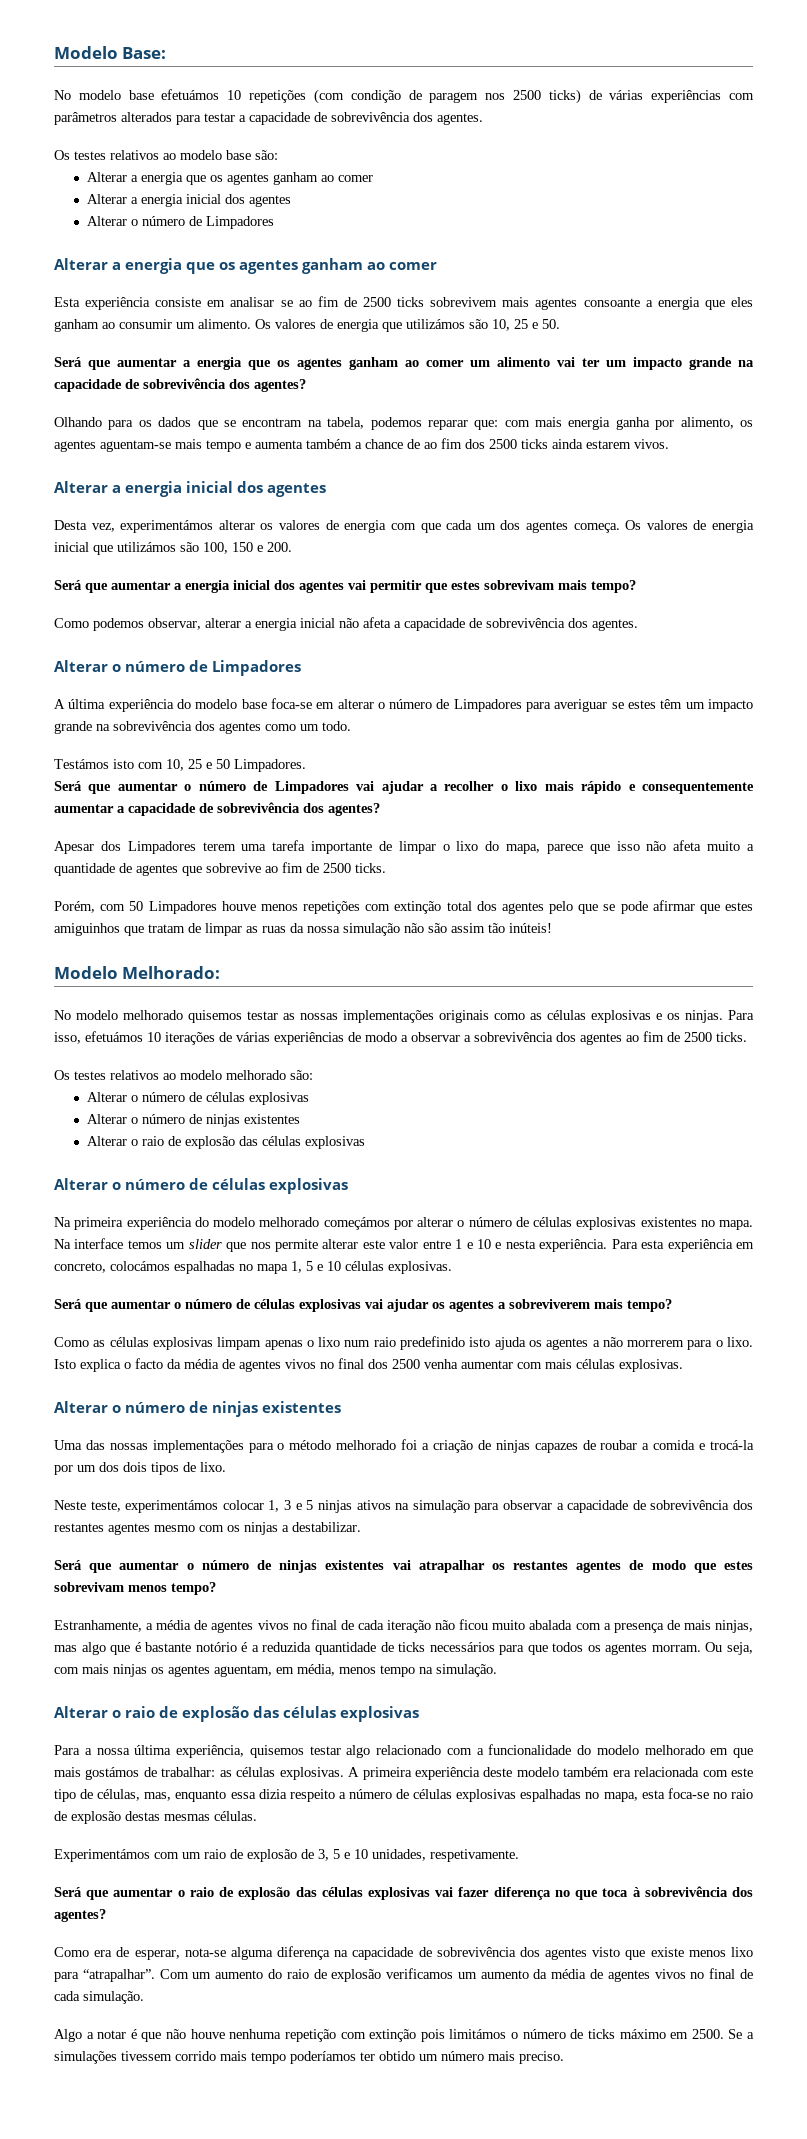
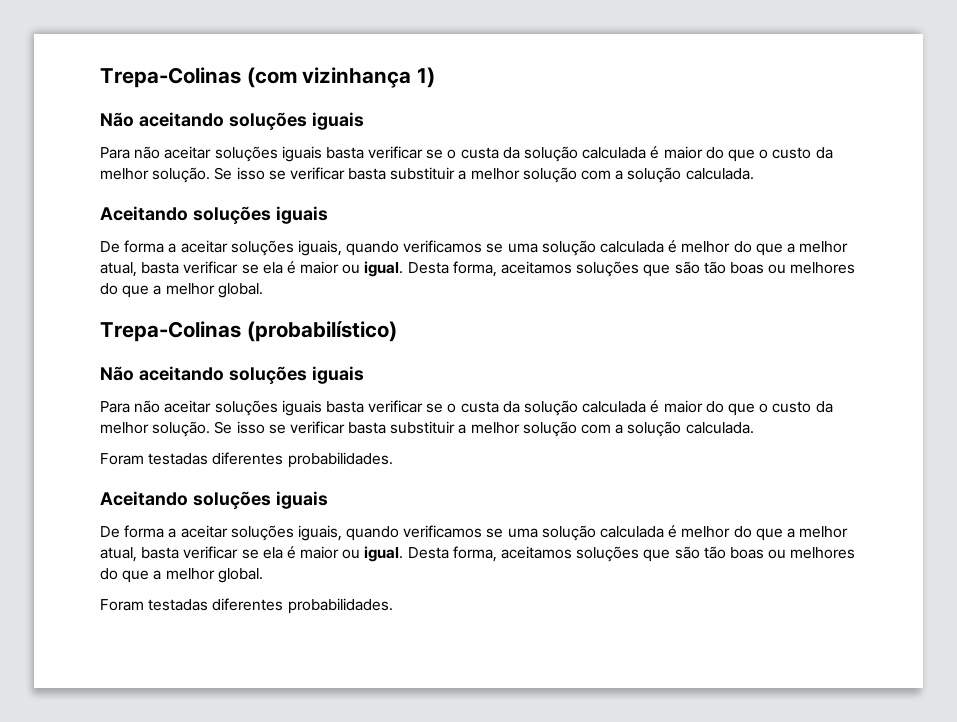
- Modelo Base:
- No modelo base efetuámos 10 repetições (com condição de paragem nos 2500 ticks) de várias experiências com parâmetros alterados para testar a capacidade de sobrevivência dos agentes.
- Os testes relativos ao modelo base são:
- Alterar a energia que os agentes ganham ao comer
- Alterar a energia inicial dos agentes
- Alterar o número de Limpadores
- Alterar a energia que os agentes ganham ao comer
- Esta experiência consiste em analisar se ao fim de 2500 ticks sobrevivem mais agentes consoante a energia que eles ganham ao consumir um alimento. Os valores de energia que utilizámos são 10, 25 e 50.
- Será que aumentar a energia que os agentes ganham ao comer um alimento vai ter um impacto grande na capacidade de sobrevivência dos agentes?
- Olhando para os dados que se encontram na tabela, podemos reparar que: com mais energia ganha por alimento, os agentes aguentam-se mais tempo e aumenta também a chance de ao fim dos 2500 ticks ainda estarem vivos.
- Alterar a energia inicial dos agentes
- Desta vez, experimentámos alterar os valores de energia com que cada um dos agentes começa. Os valores de energia inicial que utilizámos são 100, 150 e 200.
- Será que aumentar a energia inicial dos agentes vai permitir que estes sobrevivam mais tempo?
- Como podemos observar, alterar a energia inicial não afeta a capacidade de sobrevivência dos agentes.
- Alterar o número de Limpadores
- A última experiência do modelo base foca-se em alterar o número de Limpadores para averiguar se estes têm um impacto grande na sobrevivência dos agentes como um todo.
- Testámos isto com 10, 25 e 50 Limpadores.
- Será que aumentar o número de Limpadores vai ajudar a recolher o lixo mais rápido e consequentemente aumentar a capacidade de sobrevivência dos agentes?
- Apesar dos Limpadores terem uma tarefa importante de limpar o lixo do mapa, parece que isso não afeta muito a quantidade de agentes que sobrevive ao fim de 2500 ticks.
- Porém, com 50 Limpadores houve menos repetições com extinção total dos agentes pelo que se pode afirmar que estes amiguinhos que tratam de limpar as ruas da nossa simulação não são assim tão inúteis!
- Modelo Melhorado:
- No modelo melhorado quisemos testar as nossas implementações originais como as células explosivas e os ninjas. Para isso, efetuámos 10 iterações de várias experiências de modo a observar a sobrevivência dos agentes ao fim de 2500 ticks.
- Os testes relativos ao modelo melhorado são:
- Alterar o número de células explosivas
- Alterar o número de ninjas existentes
- Alterar o raio de explosão das células explosivas
- Alterar o número de células explosivas
- Na primeira experiência do modelo melhorado começámos por alterar o número de células explosivas existentes no mapa. Na interface temos um slider que nos permite alterar este valor entre 1 e 10 e nesta experiência. Para esta experiência em concreto, colocámos espalhadas no mapa 1, 5 e 10 células explosivas.
- Será que aumentar o número de células explosivas vai ajudar os agentes a sobreviverem mais tempo?
- Como as células explosivas limpam apenas o lixo num raio predefinido isto ajuda os agentes a não morrerem para o lixo. Isto explica o facto da média de agentes vivos no final dos 2500 venha aumentar com mais células explosivas.
- Alterar o número de ninjas existentes
- Uma das nossas implementações para o método melhorado foi a criação de ninjas capazes de roubar a comida e trocá-la por um dos dois tipos de lixo.
- Neste teste, experimentámos colocar 1, 3 e 5 ninjas ativos na simulação para observar a capacidade de sobrevivência dos restantes agentes mesmo com os ninjas a destabilizar.
- Será que aumentar o número de ninjas existentes vai atrapalhar os restantes agentes de modo que estes sobrevivam menos tempo?
- Estranhamente, a média de agentes vivos no final de cada iteração não ficou muito abalada com a presença de mais ninjas, mas algo que é bastante notório é a reduzida quantidade de ticks necessários para que todos os agentes morram. Ou seja, com mais ninjas os agentes aguentam, em média, menos tempo na simulação.
- Alterar o raio de explosão das células explosivas
- Para a nossa última experiência, quisemos testar algo relacionado com a funcionalidade do modelo melhorado em que mais gostámos de trabalhar: as células explosivas. A primeira experiência deste modelo também era relacionada com este tipo de células, mas, enquanto essa dizia respeito a número de células explosivas espalhadas no mapa, esta foca-se no raio de explosão destas mesmas células.
- Experimentámos com um raio de explosão de 3, 5 e 10 unidades, respetivamente.
- Será que aumentar o raio de explosão das células explosivas vai fazer diferença no que toca à sobrevivência dos agentes?
- Como era de esperar, nota-se alguma diferença na capacidade de sobrevivência dos agentes visto que existe menos lixo para “atrapalhar”. Com um aumento do raio de explosão verificamos um aumento da média de agentes vivos no final de cada simulação.
- Algo a notar é que não houve nenhuma repetição com extinção pois limitámos o número de ticks máximo em 2500. Se a simulações tivessem corrido mais tempo poderíamos ter obtido um número mais preciso.
+ Trepa-Colinas (com vizinhança 1)
+ Não aceitando soluções iguais
+ Para não aceitar soluções iguais basta verificar se o custa da solução calculada é maior do que o custo da melhor solução. Se isso se verificar basta substituir a melhor solução com a solução calculada.
+ Aceitando soluções iguais
+ De forma a aceitar soluções iguais, quando verificamos se uma solução calculada é melhor do que a melhor atual, basta verificar se ela é maior ou igual. Desta forma, aceitamos soluções que são tão boas ou melhores do que a melhor global.
+ Trepa-Colinas (probabilístico)
+ Não aceitando soluções iguais
+ Para não aceitar soluções iguais basta verificar se o custa da solução calculada é maior do que o custo da melhor solução. Se isso se verificar basta substituir a melhor solução com a solução calculada.
+ Foram testadas diferentes probabilidades.
+ Aceitando soluções iguais
+ De forma a aceitar soluções iguais, quando verificamos se uma solução calculada é melhor do que a melhor atual, basta verificar se ela é maior ou igual. Desta forma, aceitamos soluções que são tão boas ou melhores do que a melhor global.
+ Foram testadas diferentes probabilidades.

